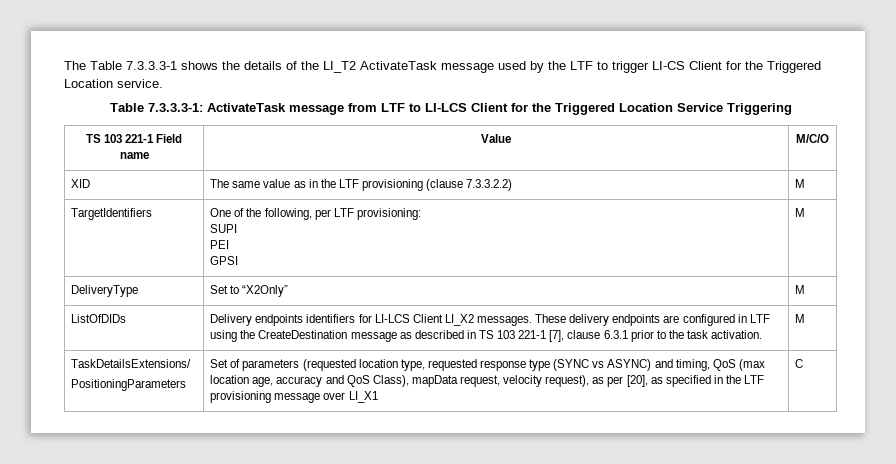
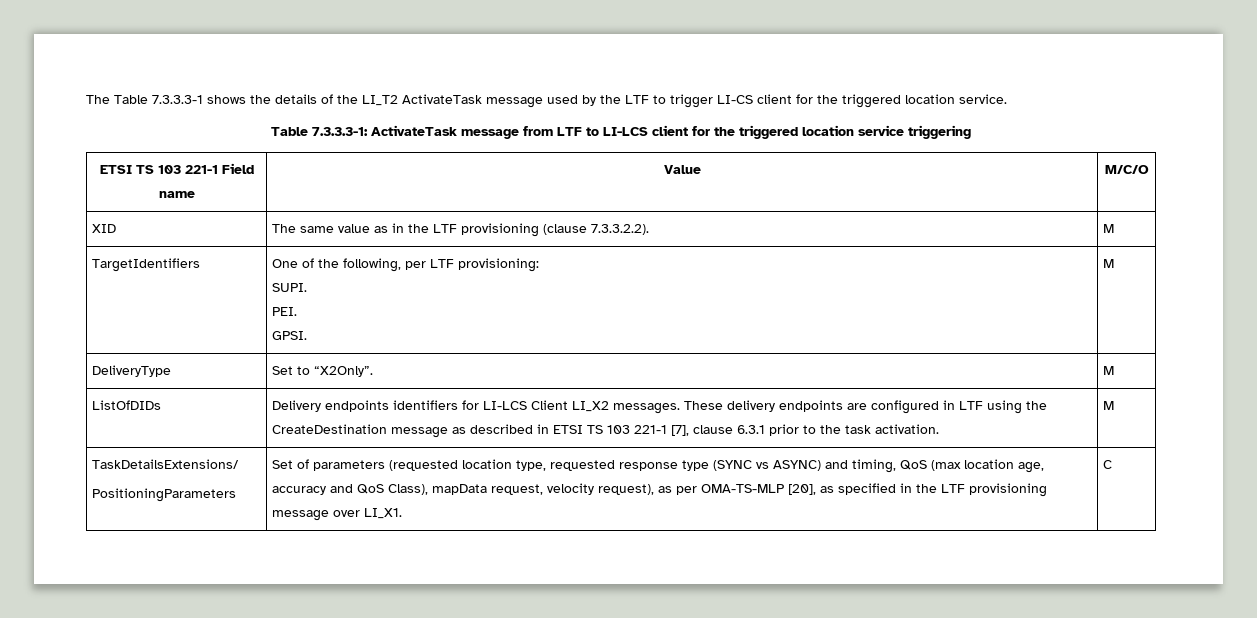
- The Table 7.3.3.3-1 shows the details of the LI_T2 ActivateTask message used by the LTF to trigger LI-CS Client for the Triggered Location service.
+ The Table 7.3.3.3-1 shows the details of the LI_T2 ActivateTask message used by the LTF to trigger LI-CS client for the triggered location service.
- Table 7.3.3.3-1: ActivateTask message from LTF to LI-LCS Client for the Triggered Location Service Triggering
- TS 103 221-1 Field name | Value | M/C/O
+ Table 7.3.3.3-1: ActivateTask message from LTF to LI-LCS client for the triggered location service triggering
+ ETSI TS 103 221-1 Field name | Value | M/C/O
- XID | The same value as in the LTF provisioning (clause 7.3.3.2.2) | M
+ XID | The same value as in the LTF provisioning (clause 7.3.3.2.2). | M
  TargetIdentifiers | One of the following, per LTF provisioning:
- SUPI
- PEI
- GPSI | M
+ SUPI.
+ PEI.
+ GPSI. | M
- DeliveryType | Set to “X2Only” | M
+ DeliveryType | Set to “X2Only”. | M
- ListOfDIDs | Delivery endpoints identifiers for LI-LCS Client LI_X2 messages. These delivery endpoints are configured in LTF using the CreateDestination message as described in TS 103 221-1 [7], clause 6.3.1 prior to the task activation. | M
+ ListOfDIDs | Delivery endpoints identifiers for LI-LCS Client LI_X2 messages. These delivery endpoints are configured in LTF using the CreateDestination message as described in ETSI TS 103 221-1 [7], clause 6.3.1 prior to the task activation. | M
- Set of parameters (requested location type, requested response type (SYNC vs ASYNC) and timing, QoS (max location age, accuracy and QoS Class), mapData request, velocity request), as per [20], as specified in the LTF provisioning message over LI_X1
+ Set of parameters (requested location type, requested response type (SYNC vs ASYNC) and timing, QoS (max location age, accuracy and QoS Class), mapData request, velocity request), as per OMA-TS-MLP [20], as specified in the LTF provisioning message over LI_X1.

